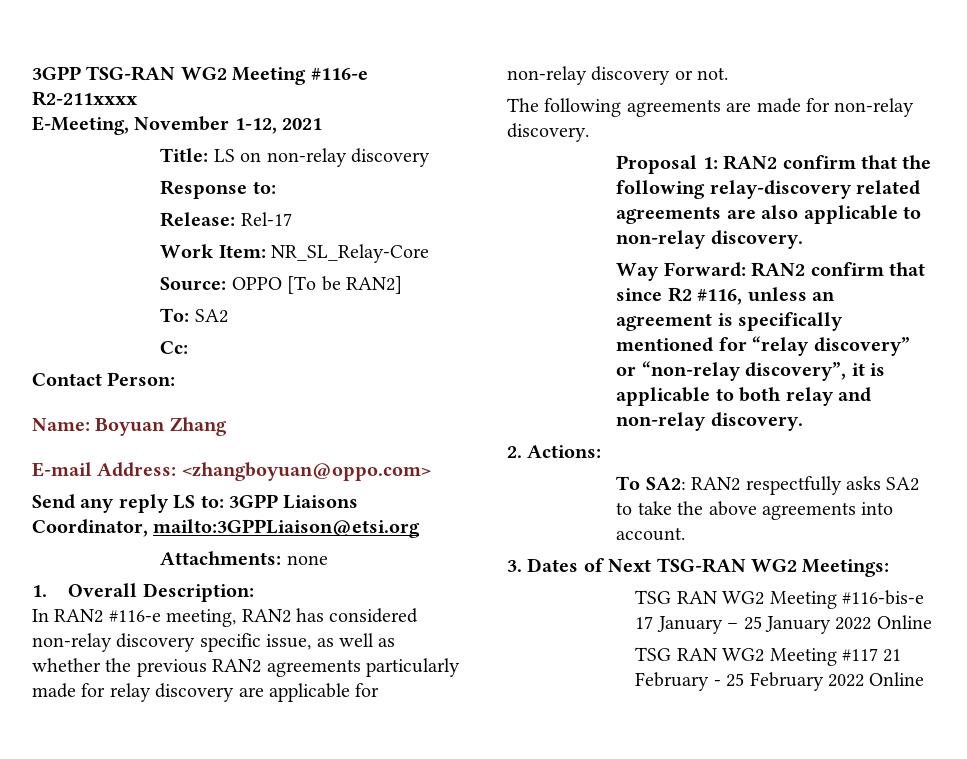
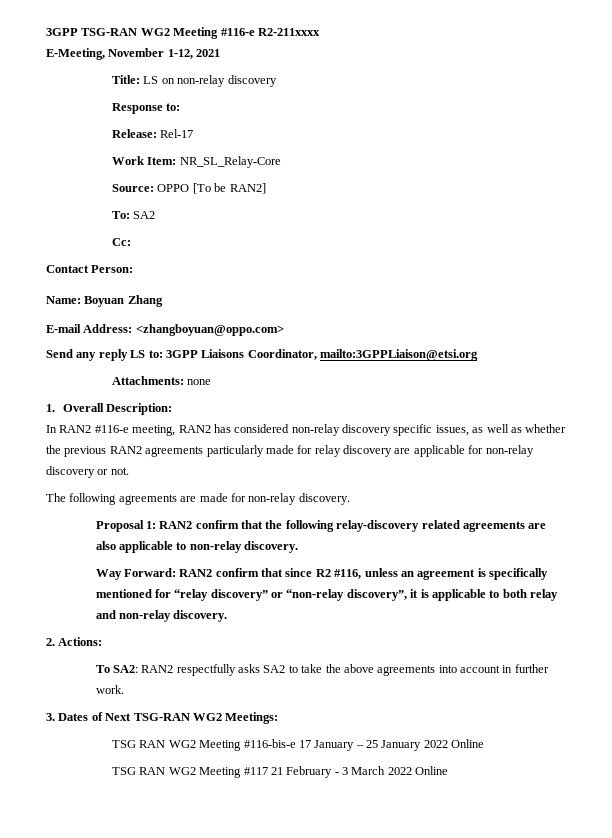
- In RAN2 #116-e meeting, RAN2 has considered non-relay discovery specific issue, as well as whether the previous RAN2 agreements particularly made for relay discovery are applicable for non-relay discovery or not.
+ In RAN2 #116-e meeting, RAN2 has considered non-relay discovery specific issues, as well as whether the previous RAN2 agreements particularly made for relay discovery are applicable for non-relay discovery or not.
- To SA2: RAN2 respectfully asks SA2 to take the above agreements into account.
+ To SA2: RAN2 respectfully asks SA2 to take the above agreements into account in further work.
- TSG RAN WG2 Meeting #117 21 February - 25 February 2022 Online
+ TSG RAN WG2 Meeting #117 21 February - 3 March 2022 Online

